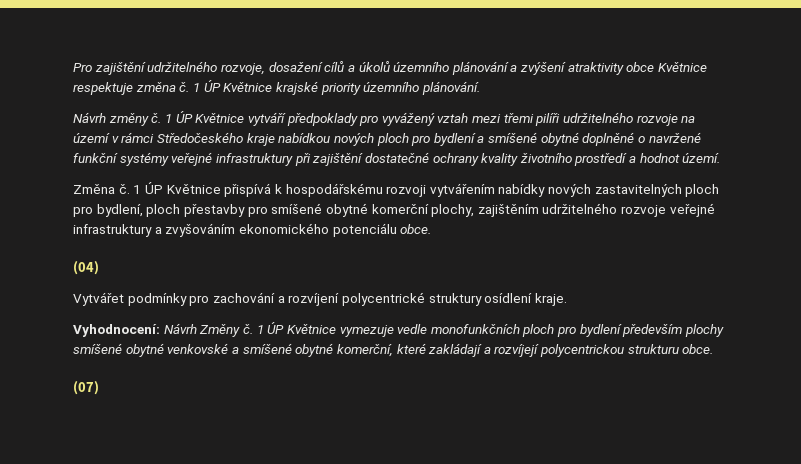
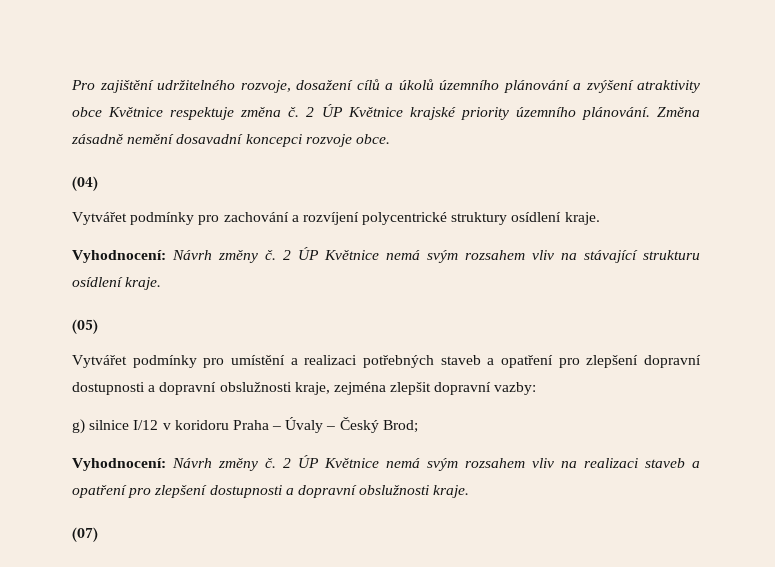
- 1 ÚP Květnice krajské priority územního plánování.
- Návrh změny č. 1 ÚP Květnice vytváří předpoklady pro vyvážený vztah mezi třemi pilíři udržitelného rozvoje na území v rámci Středočeského kraje nabídkou nových ploch pro bydlení a smíšené obytné doplněné o navržené funkční systémy veřejné infrastruktury při zajištění dostatečné ochrany kvality životního prostředí a hodnot území.
- Změna č. 1 ÚP Květnice přispívá k hospodářskému rozvoji vytvářením nabídky nových zastavitelných ploch pro bydlení, ploch přestavby pro smíšené obytné komerční plochy, zajištěním udržitelného rozvoje veřejné infrastruktury a zvyšováním ekonomického potenciálu obce.
+ 2 ÚP Květnice krajské priority územního plánování. Změna zásadně nemění dosavadní koncepci rozvoje obce.
- Vyhodnocení: Návrh Změny č. 1 ÚP Květnice vymezuje vedle monofunkčních ploch pro bydlení především plochy smíšené obytné venkovské a smíšené obytné komerční, které zakládají a rozvíjejí polycentrickou strukturu obce.
+ Vyhodnocení: Návrh změny č. 2 ÚP Květnice nemá svým rozsahem vliv na stávající strukturu osídlení kraje.
+ (05)
+ Vytvářet podmínky pro umístění a realizaci potřebných staveb a opatření pro zlepšení dopravní dostupnosti a dopravní obslužnosti kraje, zejména zlepšit dopravní vazby:
+ g) silnice I/12 v koridoru Praha – Úvaly – Český Brod;
+ Vyhodnocení: Návrh změny č. 2 ÚP Květnice nemá svým rozsahem vliv na realizaci staveb a opatření pro zlepšení dostupnosti a dopravní obslužnosti kraje.

